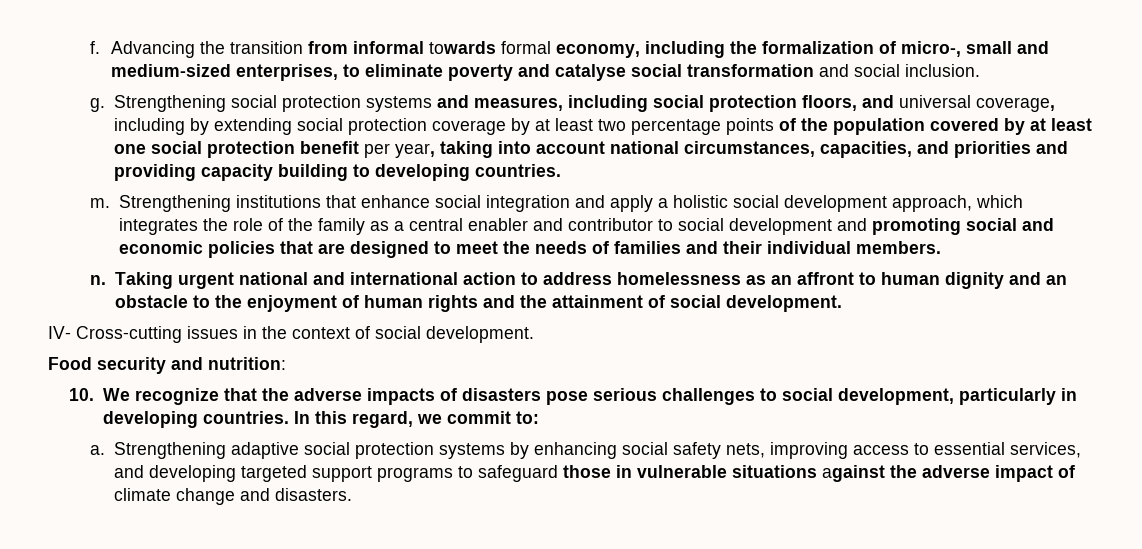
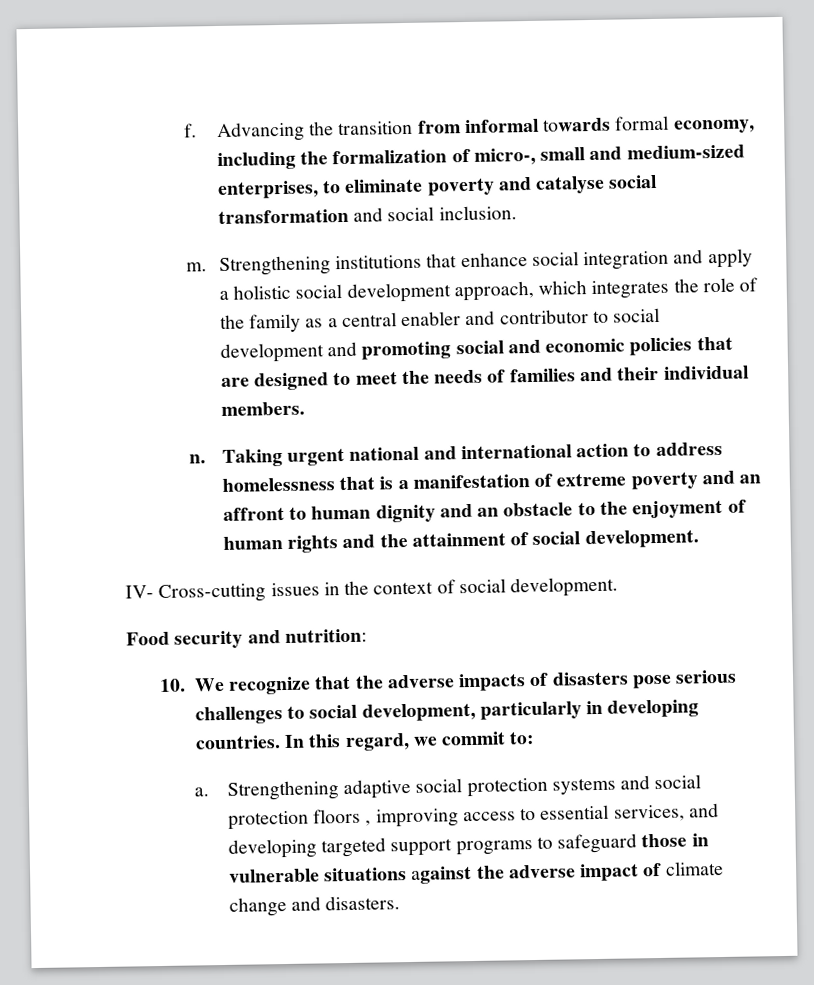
- g. Strengthening social protection systems and measures, including social protection floors, and universal coverage, including by extending social protection coverage by at least two percentage points of the population covered by at least one social protection benefit per year, taking into account national circumstances, capacities, and priorities and providing capacity building to developing countries.
- Taking urgent national and international action to address homelessness as an affront to human dignity and an obstacle to the enjoyment of human rights and the attainment of social development.
+ Taking urgent national and international action to address homelessness that is a manifestation of extreme poverty and an affront to human dignity and an obstacle to the enjoyment of human rights and the attainment of social development.
- Strengthening adaptive social protection systems by enhancing social safety nets, improving access to essential services, and developing targeted support programs to safeguard those in vulnerable situations against the adverse impact of climate change and disasters.
+ Strengthening adaptive social protection systems and social protection floors , improving access to essential services, and developing targeted support programs to safeguard those in vulnerable situations against the adverse impact of climate change and disasters.

